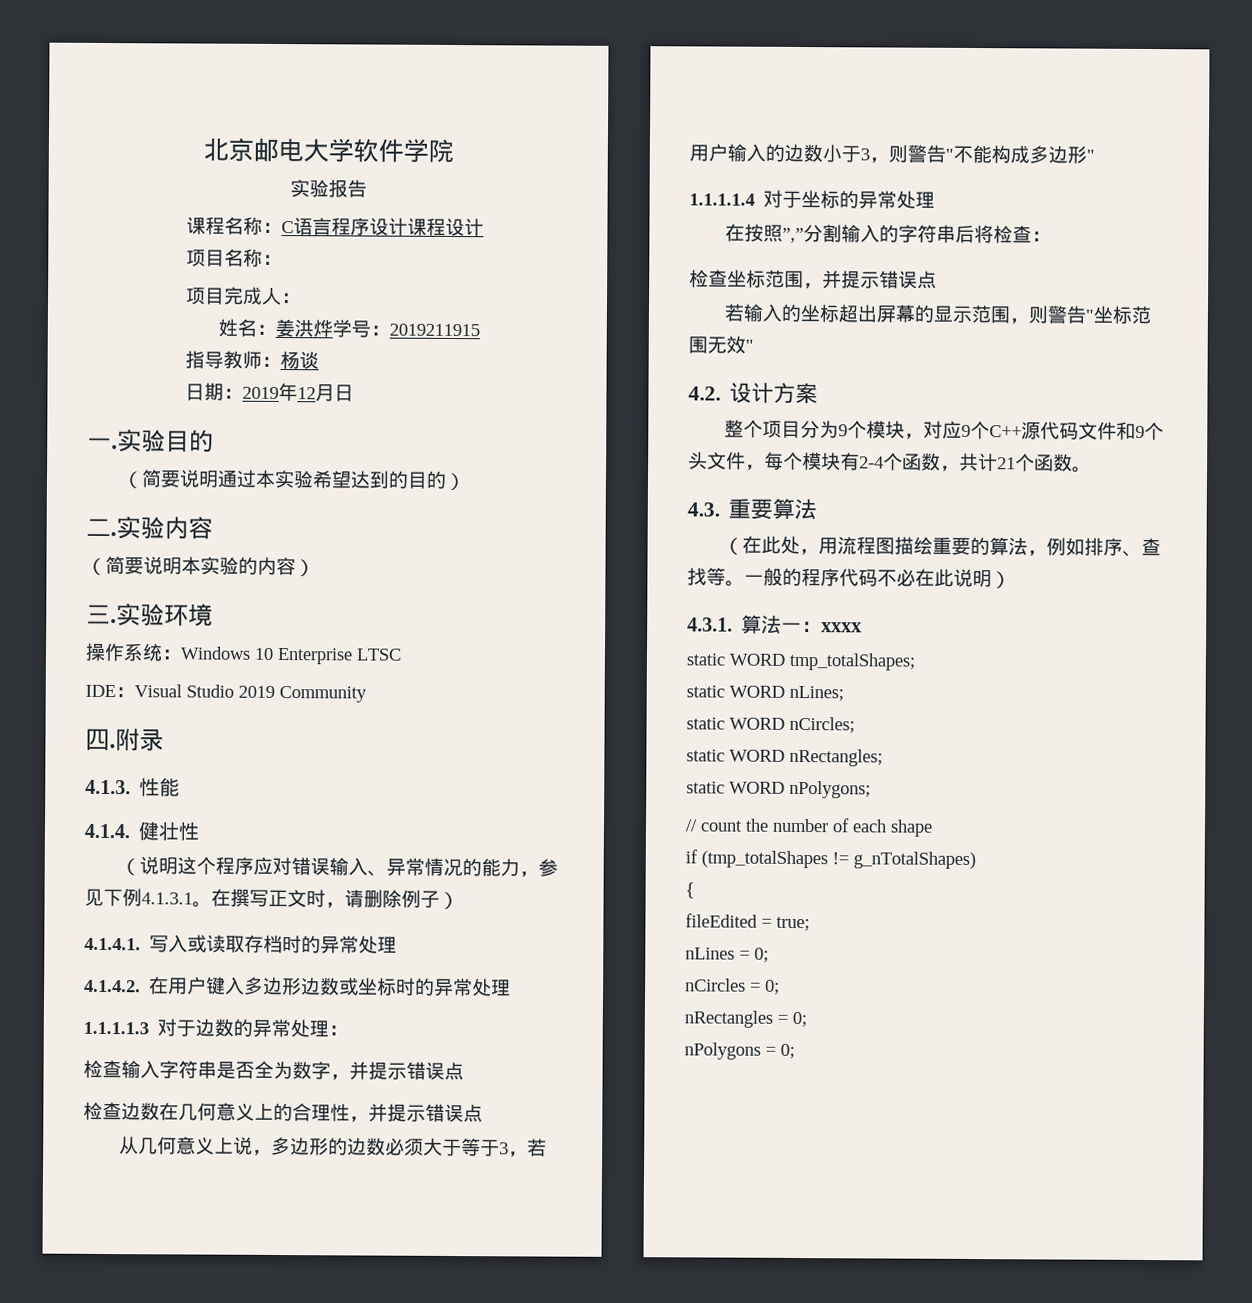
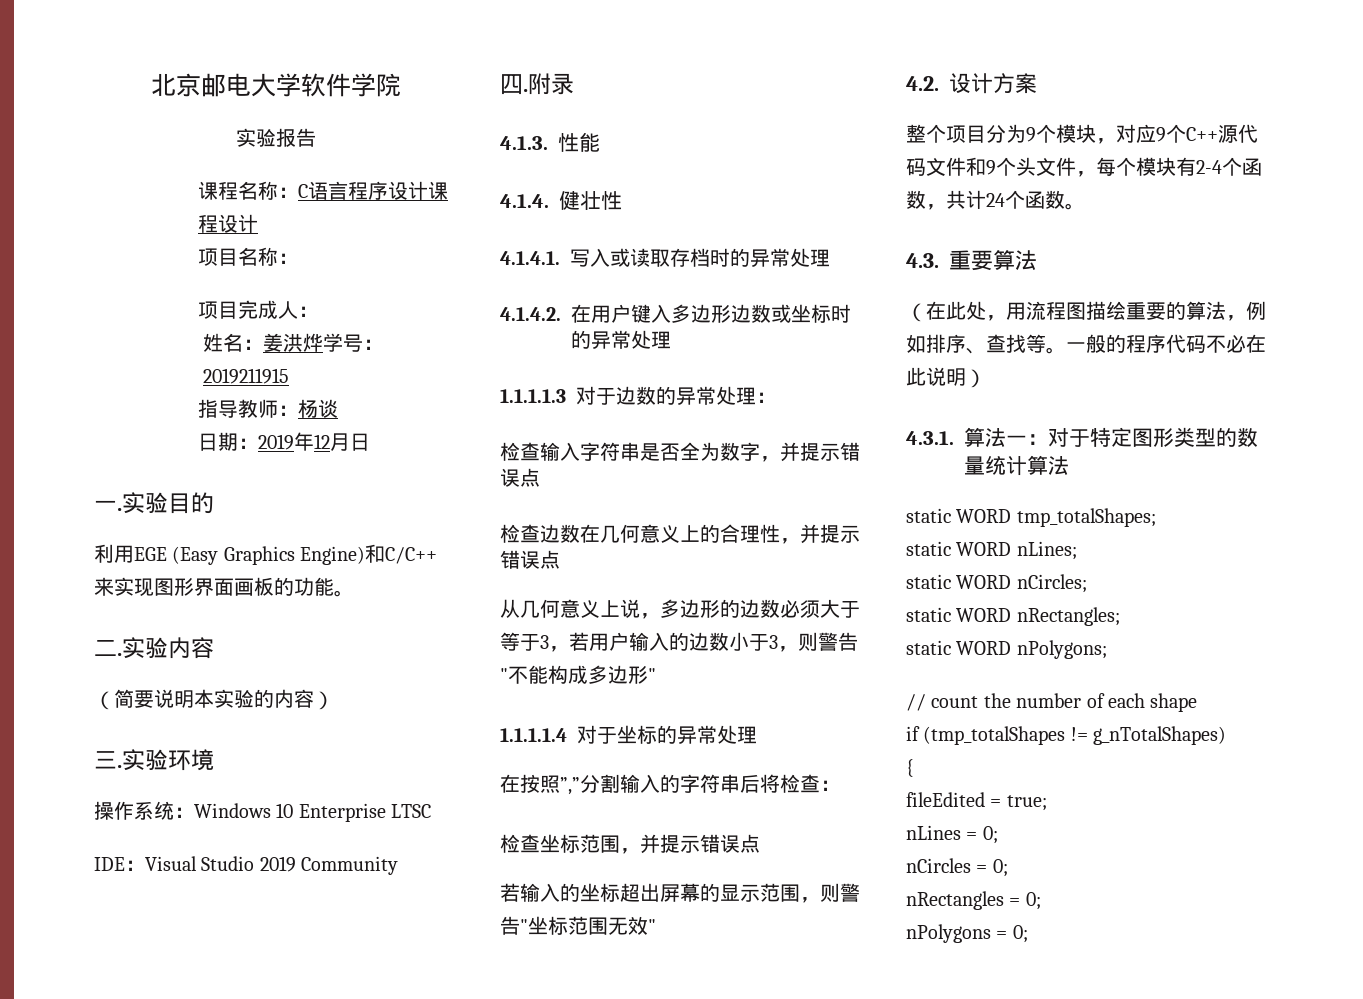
- （简要说明通过本实验希望达到的目的）
+ 利用EGE (Easy Graphics Engine)和C/C++来实现图形界面画板的功能。
- （说明这个程序应对错误输入、异常情况的能力，参见下例4.1.3.1。在撰写正文时，请删除例子）
- 整个项目分为9个模块，对应9个C++源代码文件和9个头文件，每个模块有2-4个函数，共计21个函数。
+ 整个项目分为9个模块，对应9个C++源代码文件和9个头文件，每个模块有2-4个函数，共计24个函数。
- 4.3.1.算法一：xxxx
+ 4.3.1.算法一：对于特定图形类型的数量统计算法

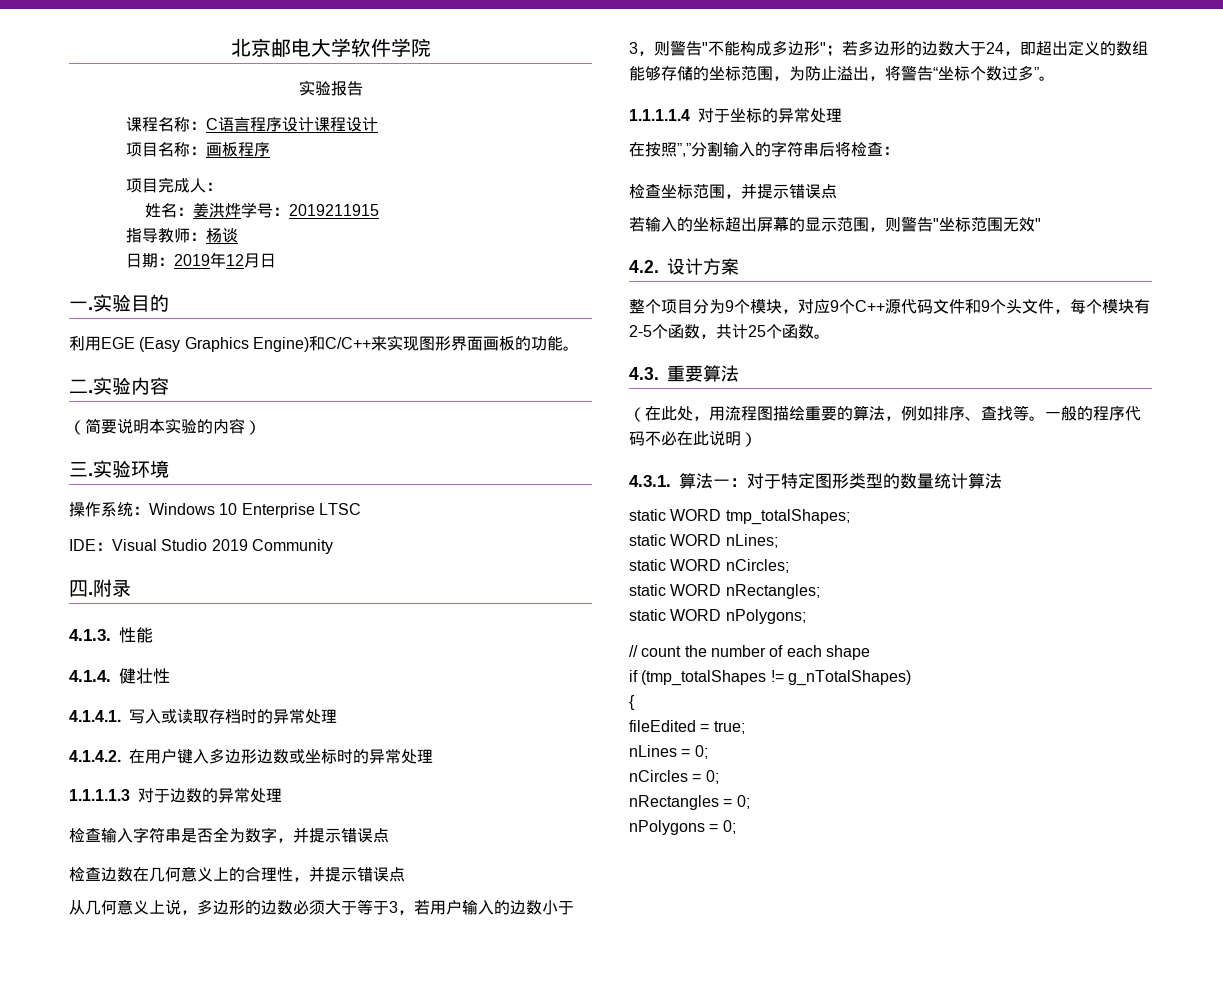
- 项目名称：
+ 项目名称：画板程序
- 1.1.1.1.3对于边数的异常处理：
+ 1.1.1.1.3对于边数的异常处理
- 从几何意义上说，多边形的边数必须大于等于3，若用户输入的边数小于3，则警告"不能构成多边形"
+ 从几何意义上说，多边形的边数必须大于等于3，若用户输入的边数小于3，则警告"不能构成多边形"；若多边形的边数大于24，即超出定义的数组能够存储的坐标范围，为防止溢出，将警告“坐标个数过多”。
- 整个项目分为9个模块，对应9个C++源代码文件和9个头文件，每个模块有2-4个函数，共计24个函数。
+ 整个项目分为9个模块，对应9个C++源代码文件和9个头文件，每个模块有2-5个函数，共计25个函数。

